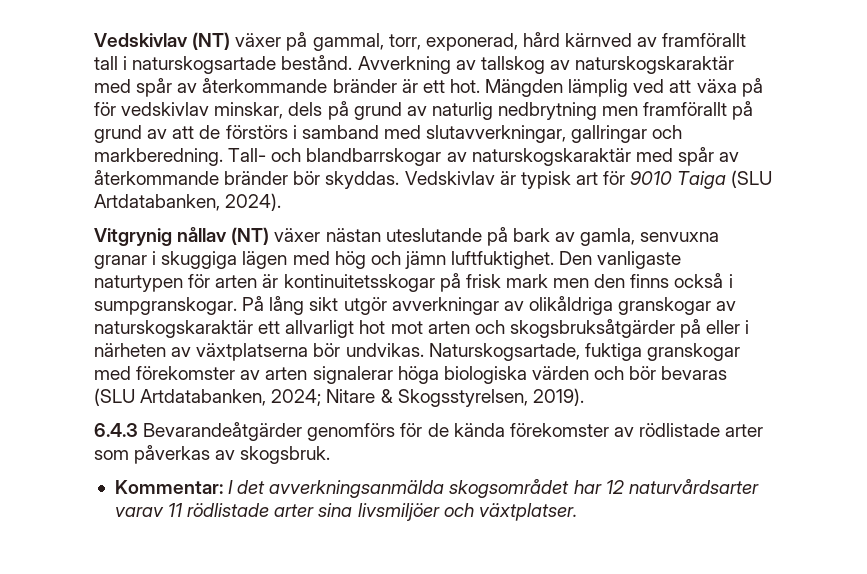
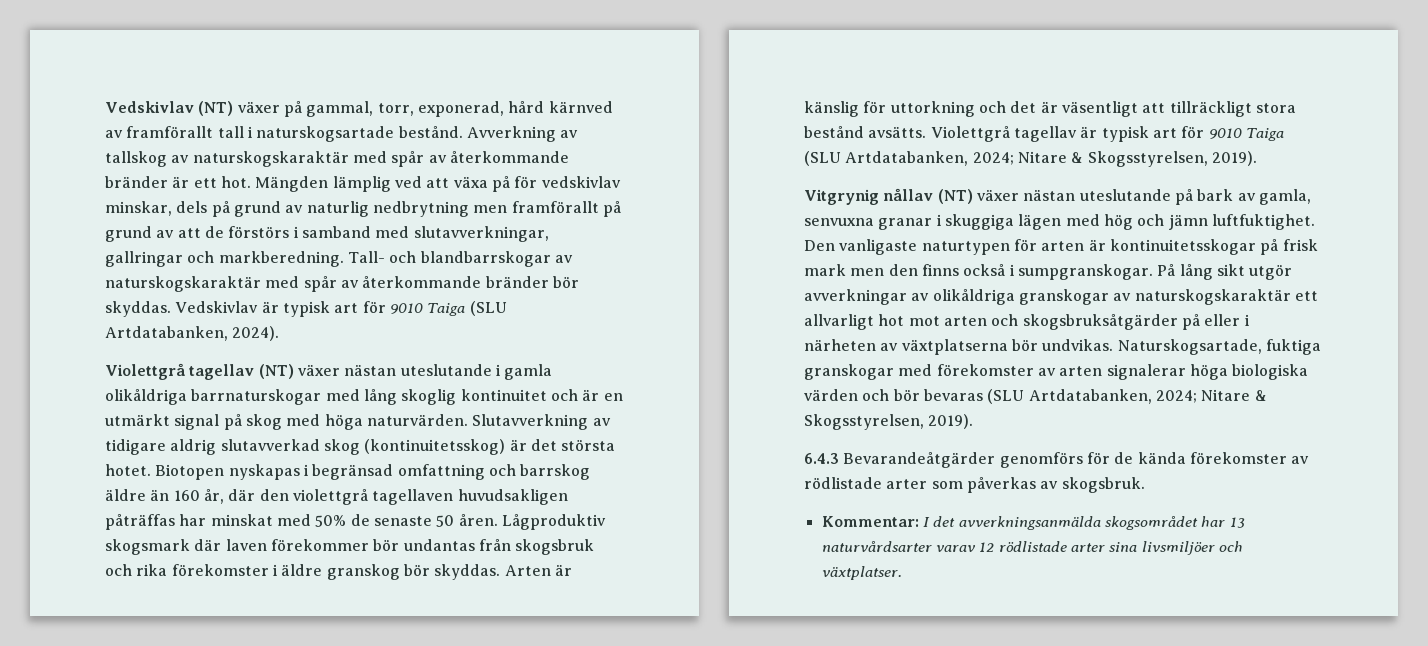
+ Violettgrå tagellav (NT) växer nästan uteslutande i gamla olikåldriga barrnaturskogar med lång skoglig kontinuitet och är en utmärkt signal på skog med höga naturvärden. Slutavverkning av tidigare aldrig slutavverkad skog (kontinuitetsskog) är det största hotet. Biotopen nyskapas i begränsad omfattning och barrskog äldre än 160 år, där den violettgrå tagellaven huvudsakligen påträffas har minskat med 50% de senaste 50 åren. Lågproduktiv skogsmark där laven förekommer bör undantas från skogsbruk och rika förekomster i äldre granskog bör skyddas. Arten är känslig för uttorkning och det är väsentligt att tillräckligt stora bestånd avsätts. Violettgrå tagellav är typisk art för 9010 Taiga (SLU Artdatabanken, 2024; Nitare & Skogsstyrelsen, 2019).
- Kommentar: I det avverkningsanmälda skogsområdet har 12 naturvårdsarter varav 11 rödlistade arter sina livsmiljöer och växtplatser.
+ Kommentar: I det avverkningsanmälda skogsområdet har 13 naturvårdsarter varav 12 rödlistade arter sina livsmiljöer och växtplatser.

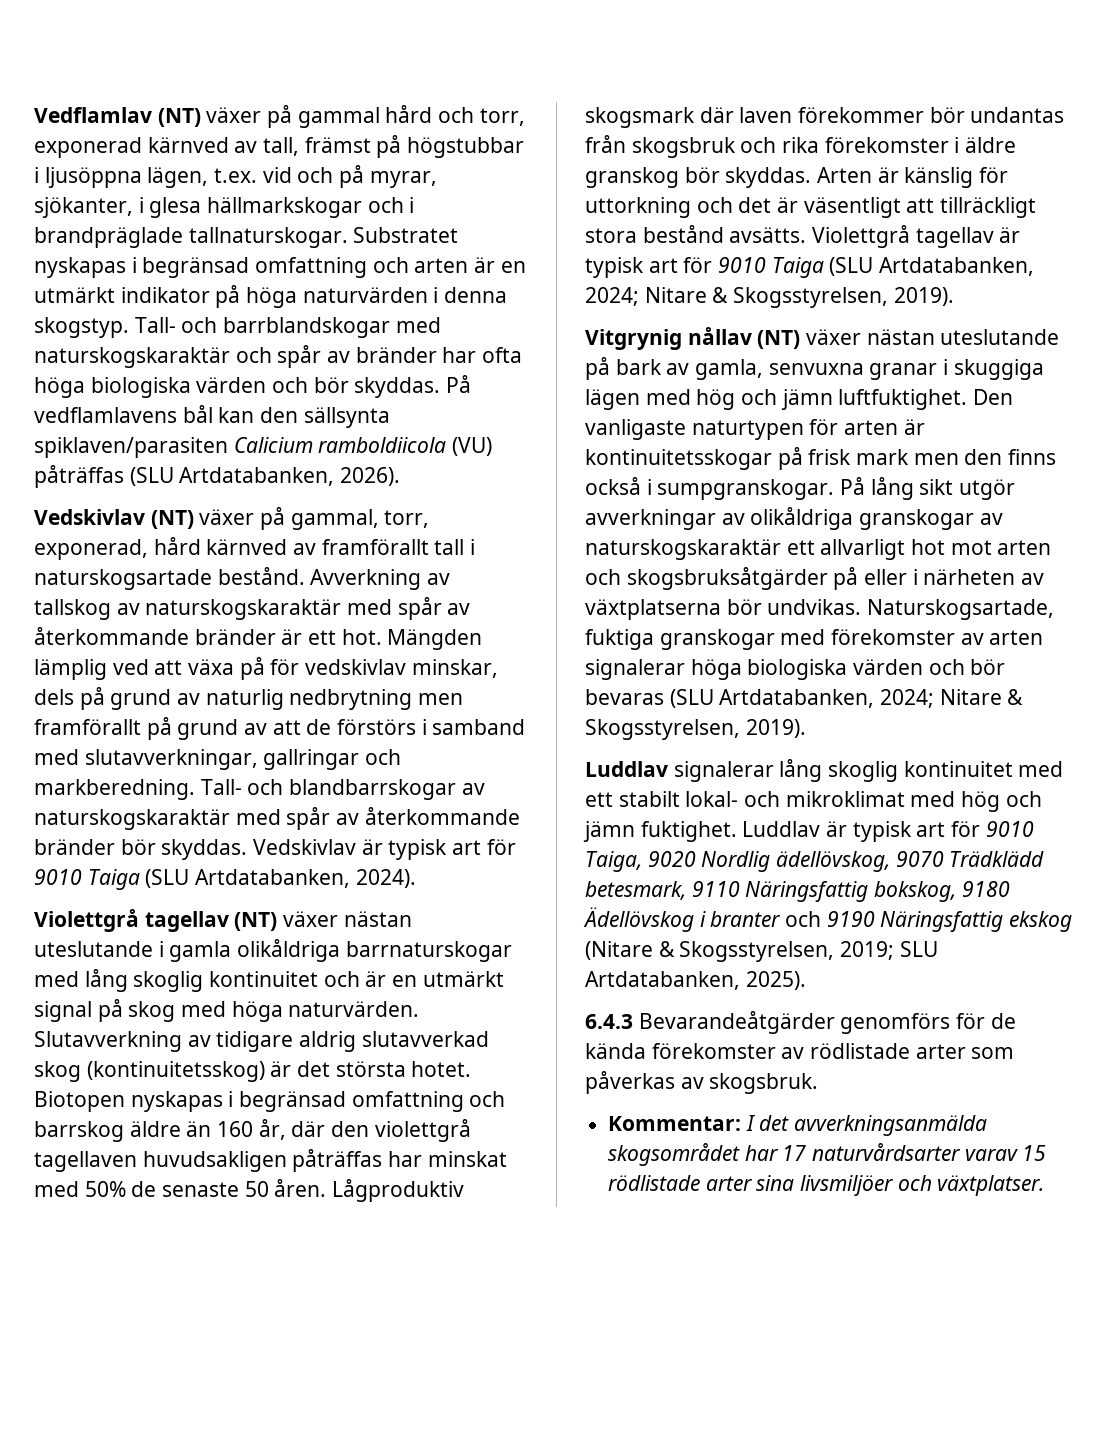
+ Vedflamlav (NT) växer på gammal hård och torr, exponerad kärnved av tall, främst på högstubbar i ljusöppna lägen, t.ex. vid och på myrar, sjökanter, i glesa hällmarkskogar och i brandpräglade tallnaturskogar. Substratet nyskapas i begränsad omfattning och arten är en utmärkt indikator på höga naturvärden i denna skogstyp. Tall- och barrblandskogar med naturskogskaraktär och spår av bränder har ofta höga biologiska värden och bör skyddas. På vedflamlavens bål kan den sällsynta spiklaven/parasiten Calicium ramboldiicola (VU) påträffas (SLU Artdatabanken, 2026).
+ Luddlav signalerar lång skoglig kontinuitet med ett stabilt lokal- och mikroklimat med hög och jämn fuktighet. Luddlav är typisk art för 9010 Taiga, 9020 Nordlig ädellövskog, 9070 Trädklädd betesmark, 9110 Näringsfattig bokskog, 9180 Ädellövskog i branter och 9190 Näringsfattig ekskog (Nitare & Skogsstyrelsen, 2019; SLU Artdatabanken, 2025).
- Kommentar: I det avverkningsanmälda skogsområdet har 13 naturvårdsarter varav 12 rödlistade arter sina livsmiljöer och växtplatser.
+ Kommentar: I det avverkningsanmälda skogsområdet har 17 naturvårdsarter varav 15 rödlistade arter sina livsmiljöer och växtplatser.

